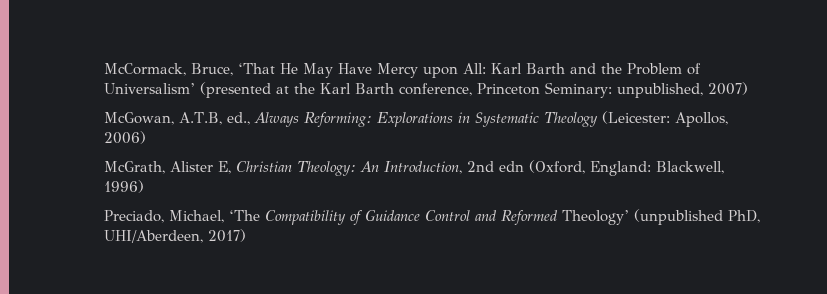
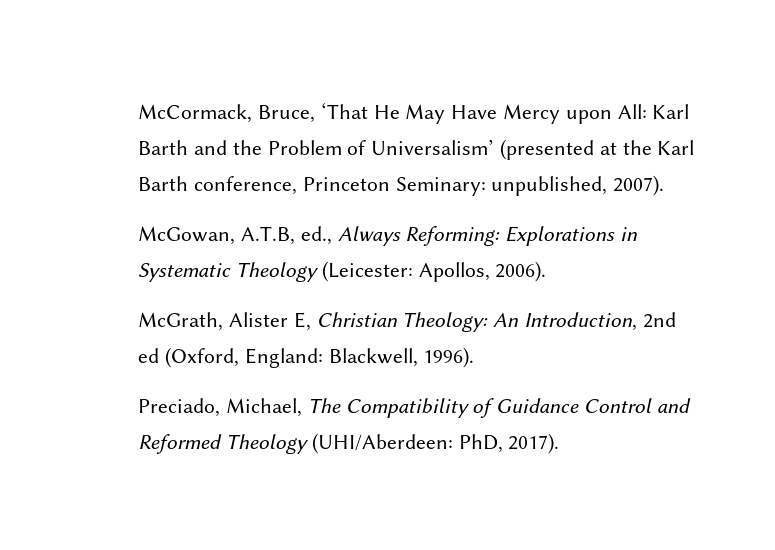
- McCormack, Bruce, ‘That He May Have Mercy upon All: Karl Barth and the Problem of Universalism’ (presented at the Karl Barth conference, Princeton Seminary: unpublished, 2007)
+ McCormack, Bruce, ‘That He May Have Mercy upon All: Karl Barth and the Problem of Universalism’ (presented at the Karl Barth conference, Princeton Seminary: unpublished, 2007).
- McGowan, A.T.B, ed., Always Reforming: Explorations in Systematic Theology (Leicester: Apollos, 2006)
+ McGowan, A.T.B, ed., Always Reforming: Explorations in Systematic Theology (Leicester: Apollos, 2006).
- McGrath, Alister E, Christian Theology: An Introduction, 2nd edn (Oxford, England: Blackwell, 1996)
+ McGrath, Alister E, Christian Theology: An Introduction, 2nd ed (Oxford, England: Blackwell, 1996).
- Preciado, Michael, ‘The Compatibility of Guidance Control and Reformed Theology’ (unpublished PhD, UHI/Aberdeen, 2017)
+ Preciado, Michael, The Compatibility of Guidance Control and Reformed Theology (UHI/Aberdeen: PhD, 2017).

